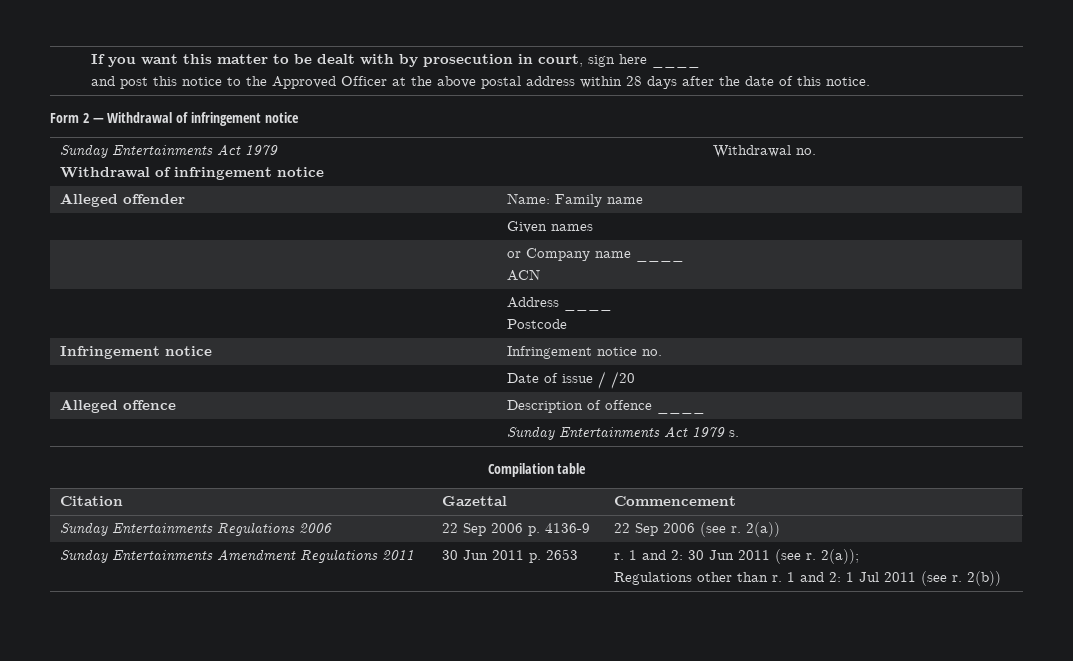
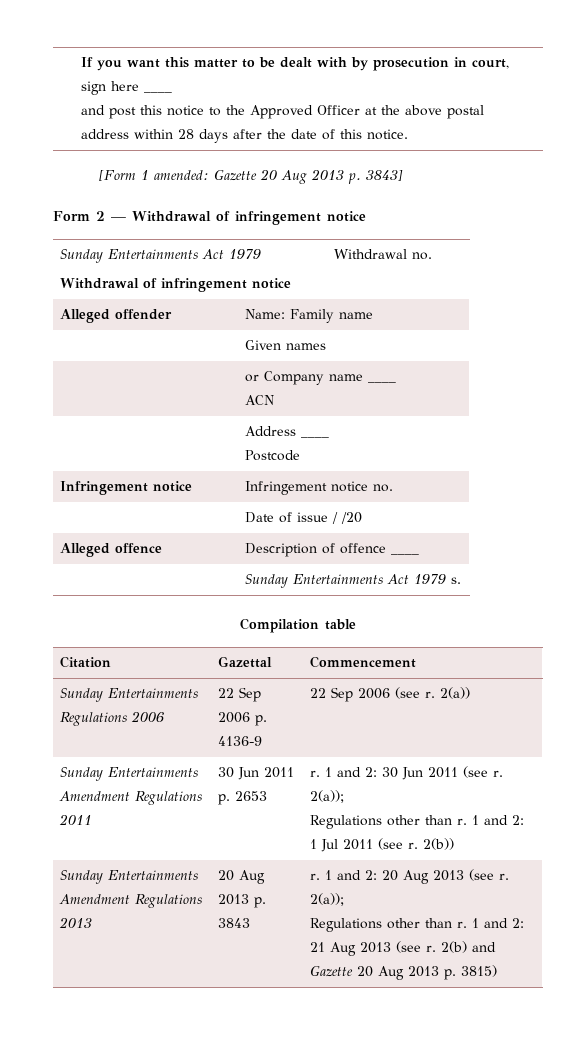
+ [Form 1 amended: Gazette 20 Aug 2013 p. 3843]
+ Sunday Entertainments Amendment Regulations 2013 | 20 Aug 2013 p. 3843 | r. 1 and 2: 20 Aug 2013 (see r. 2(a));
+ Regulations other than r. 1 and 2: 21 Aug 2013 (see r. 2(b) and Gazette 20 Aug 2013 p. 3815)

